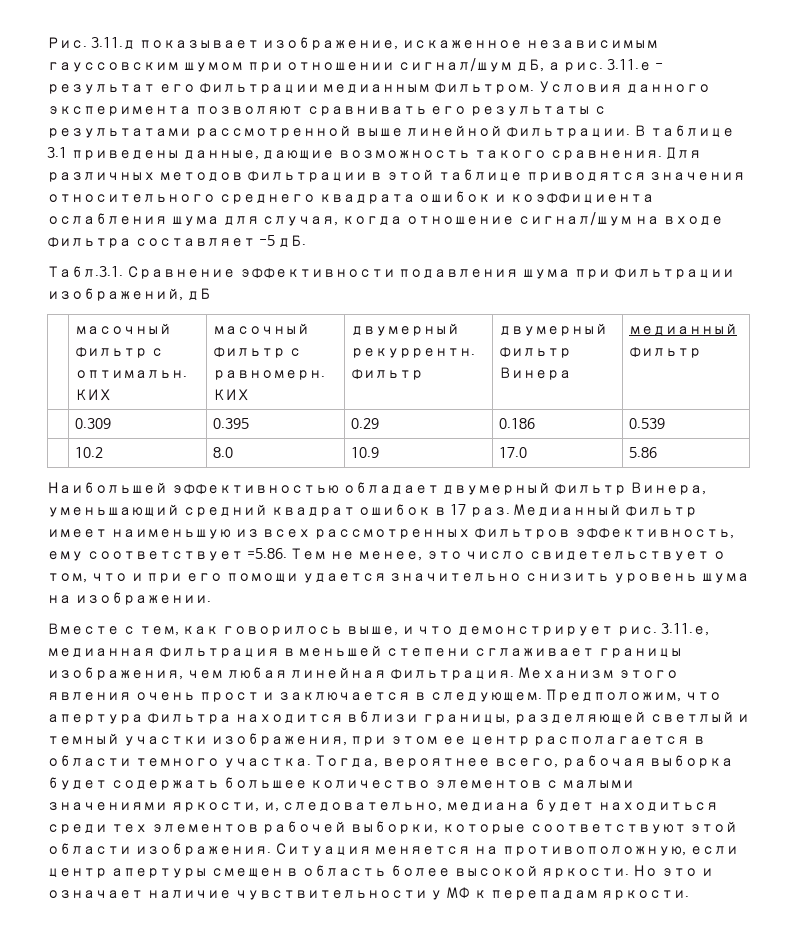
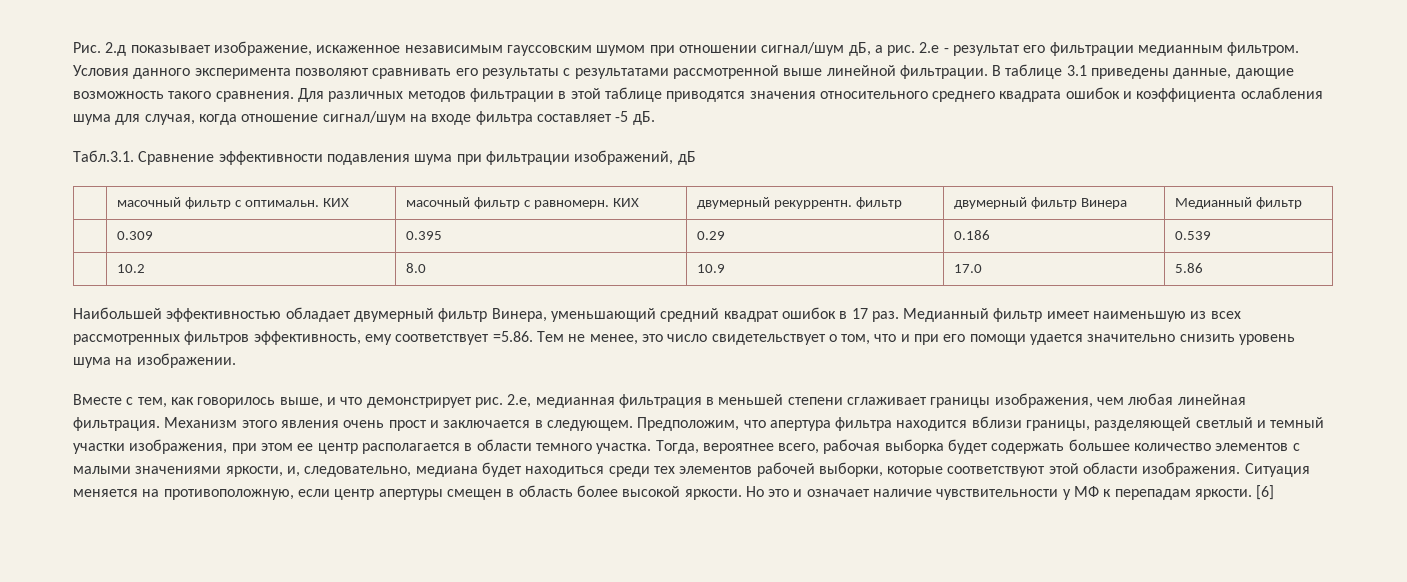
- Рис. 3.11.д показывает изображение, искаженное независимым гауссовским шумом при отношении сигнал/шум дБ, а рис.
+ Рис. 2.д показывает изображение, искаженное независимым гауссовским шумом при отношении сигнал/шум дБ, а рис.
- 3.11.е - результат его фильтрации медианным фильтром.
+ 2.е - результат его фильтрации медианным фильтром.
- | масочный фильтр с оптимальн. КИХ | масочный фильтр с равномерн. КИХ | двумерный рекуррентн. фильтр | двумерный фильтр Винера | медианный фильтр
+ | масочный фильтр с оптимальн. КИХ | масочный фильтр с равномерн. КИХ | двумерный рекуррентн. фильтр | двумерный фильтр Винера | Медианный фильтр
- 3.11.е, медианная фильтрация в меньшей степени сглаживает границы изображения, чем любая линейная фильтрация.
+ 2.е, медианная фильтрация в меньшей степени сглаживает границы изображения, чем любая линейная фильтрация.
+ [6]

